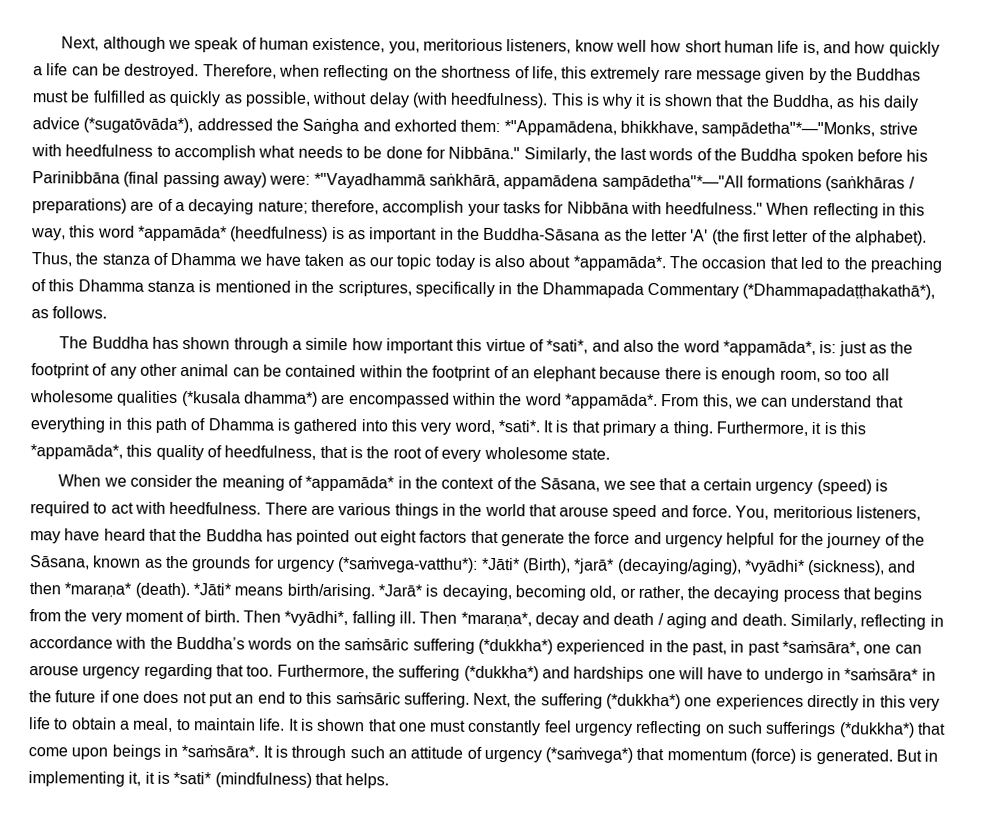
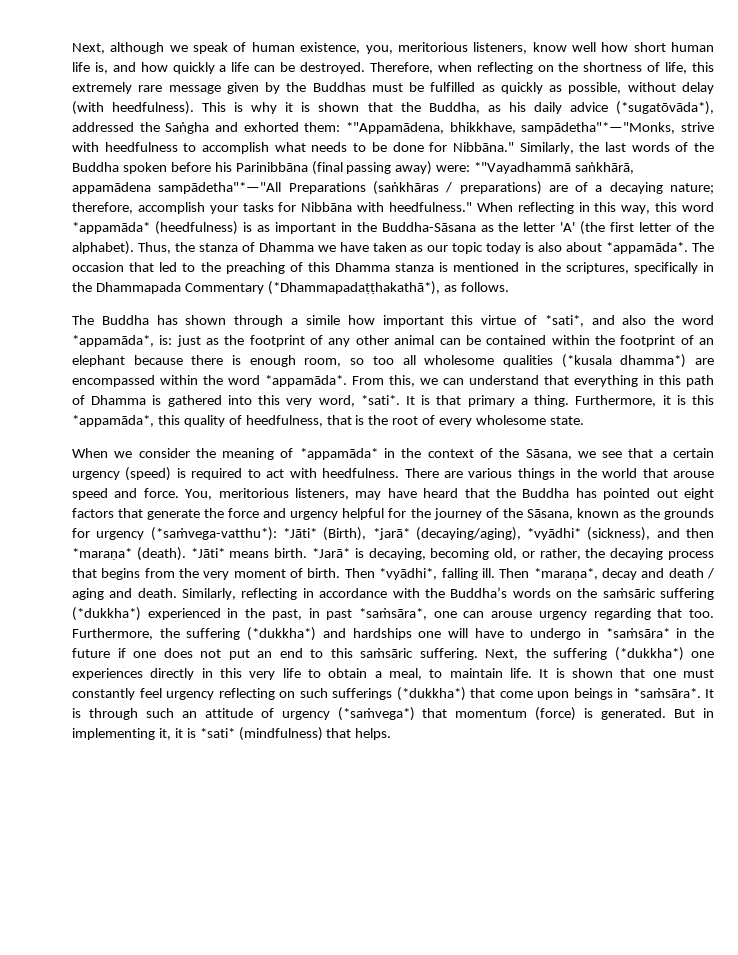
- Similarly, the last words of the Buddha spoken before his Parinibbāna (final passing away) were: *"Vayadhammā saṅkhārā, appamādena sampādetha"*—"All formations (saṅkhāras / preparations) are of a decaying nature; therefore, accomplish your tasks for Nibbāna with heedfulness."
+ Similarly, the last words of the Buddha spoken before his Parinibbāna (final passing away) were: *"Vayadhammā saṅkhārā, appamādena sampādetha"*—"All Preparations (saṅkhāras / preparations) are of a decaying nature; therefore, accomplish your tasks for Nibbāna with heedfulness."
- *Jāti* means birth/arising.
+ *Jāti* means birth.

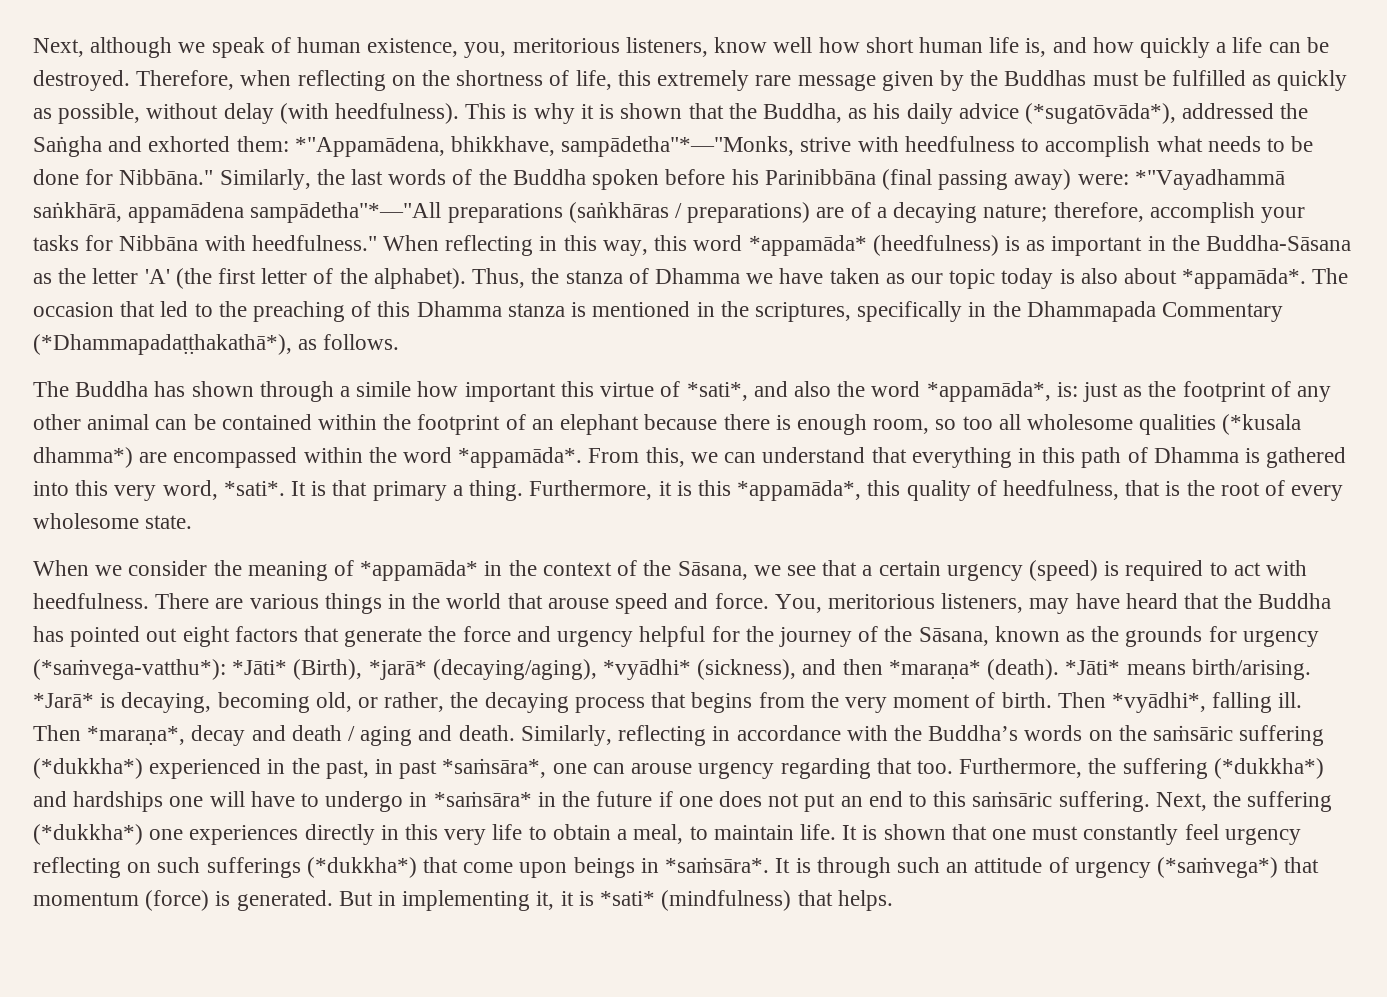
- Similarly, the last words of the Buddha spoken before his Parinibbāna (final passing away) were: *"Vayadhammā saṅkhārā, appamādena sampādetha"*—"All Preparations (saṅkhāras / preparations) are of a decaying nature; therefore, accomplish your tasks for Nibbāna with heedfulness."
+ Similarly, the last words of the Buddha spoken before his Parinibbāna (final passing away) were: *"Vayadhammā saṅkhārā, appamādena sampādetha"*—"All preparations (saṅkhāras / preparations) are of a decaying nature; therefore, accomplish your tasks for Nibbāna with heedfulness."
- *Jāti* means birth.
+ *Jāti* means birth/arising.

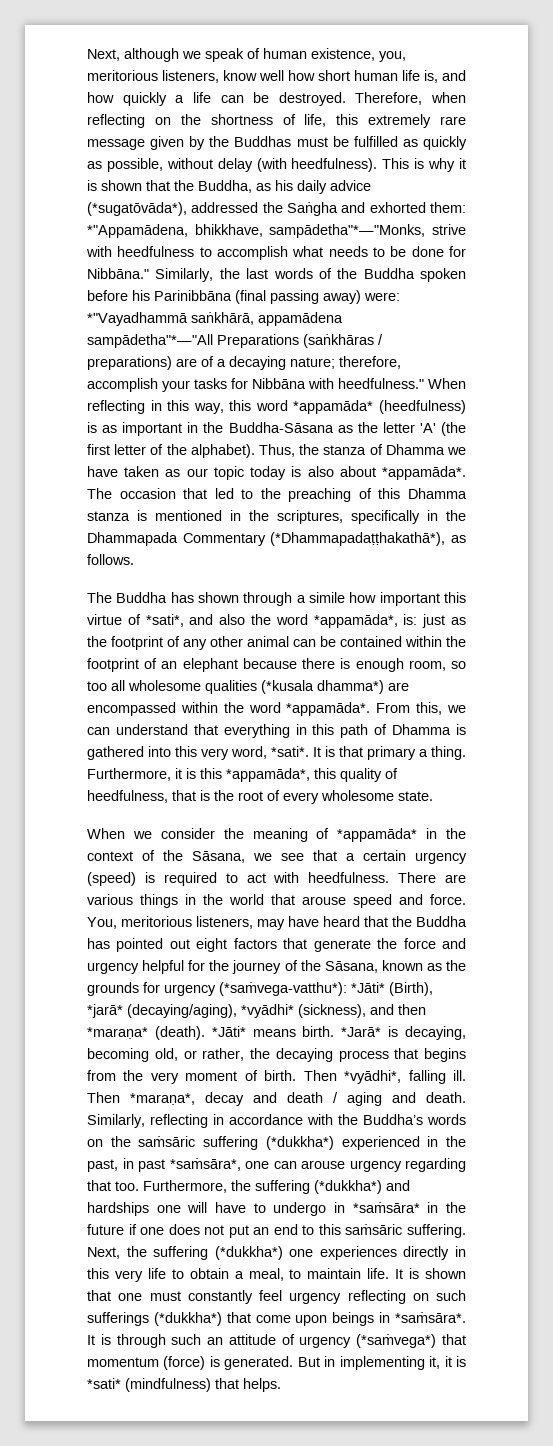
- Similarly, the last words of the Buddha spoken before his Parinibbāna (final passing away) were: *"Vayadhammā saṅkhārā, appamādena sampādetha"*—"All preparations (saṅkhāras / preparations) are of a decaying nature; therefore, accomplish your tasks for Nibbāna with heedfulness."
+ Similarly, the last words of the Buddha spoken before his Parinibbāna (final passing away) were: *"Vayadhammā saṅkhārā, appamādena sampādetha"*—"All Preparations (saṅkhāras / preparations) are of a decaying nature; therefore, accomplish your tasks for Nibbāna with heedfulness."
- *Jāti* means birth/arising.
+ *Jāti* means birth.

